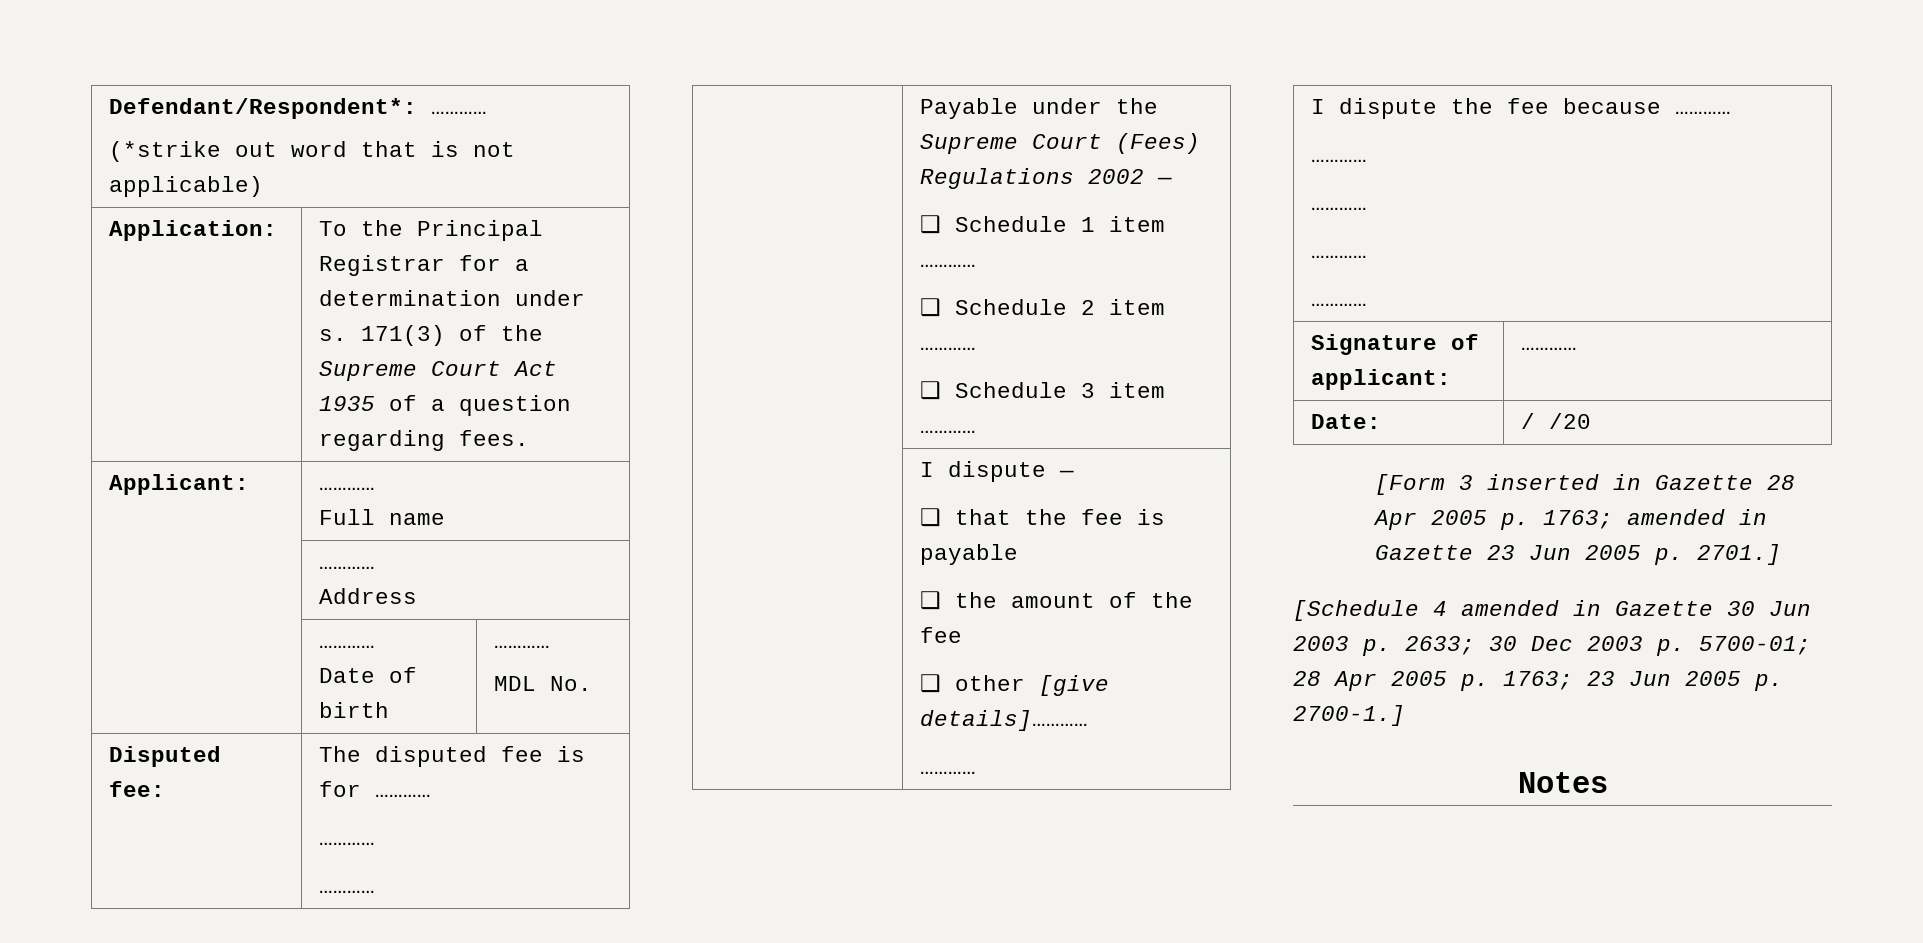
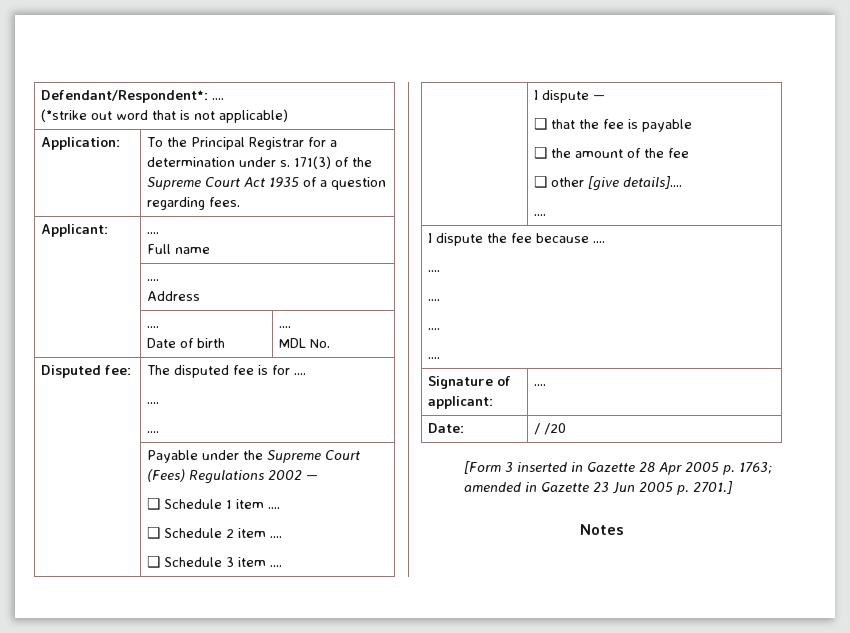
- Defendant/Respondent*: …………
+ Defendant/Respondent*: ....
- Applicant: | …………
+ Applicant: | ....
  Full name
- | …………
+ | ....
  Address
- | …………
- Date of birth | …………
+ | ....
+ Date of birth | ....
- Disputed fee: | The disputed fee is for …………
- …………
- …………
+ Disputed fee: | The disputed fee is for ....
+ ....
+ ....
  | Payable under the Supreme Court (Fees) Regulations 2002 —
- ❑ Schedule 1 item …………
- ❑ Schedule 2 item …………
- ❑ Schedule 3 item …………
+ ❑ Schedule 1 item ....
+ ❑ Schedule 2 item ....
+ ❑ Schedule 3 item ....
  | I dispute —
  ❑ that the fee is payable
  ❑ the amount of the fee
- ❑ other [give details]…………
- …………
+ ❑ other [give details]....
+ ....
- I dispute the fee because …………
- …………
- …………
- …………
- …………
+ I dispute the fee because ....
+ ....
+ ....
+ ....
+ ....
- Signature of applicant: | …………
+ Signature of applicant: | ....
- [Schedule 4 amended in Gazette 30 Jun 2003 p. 2633; 30 Dec 2003 p. 5700-01; 28 Apr 2005 p. 1763; 23 Jun 2005 p. 2700-1.]

